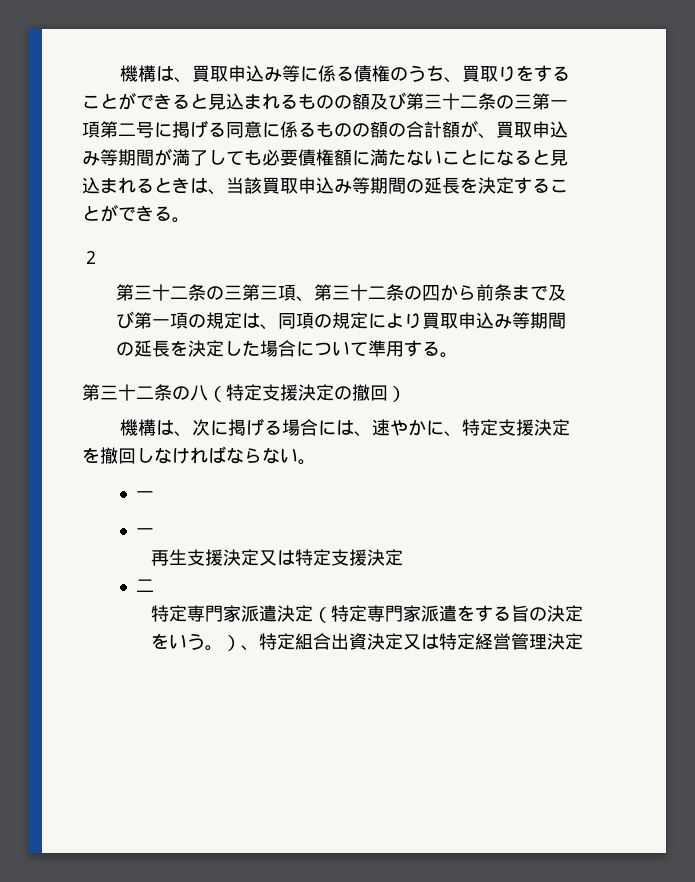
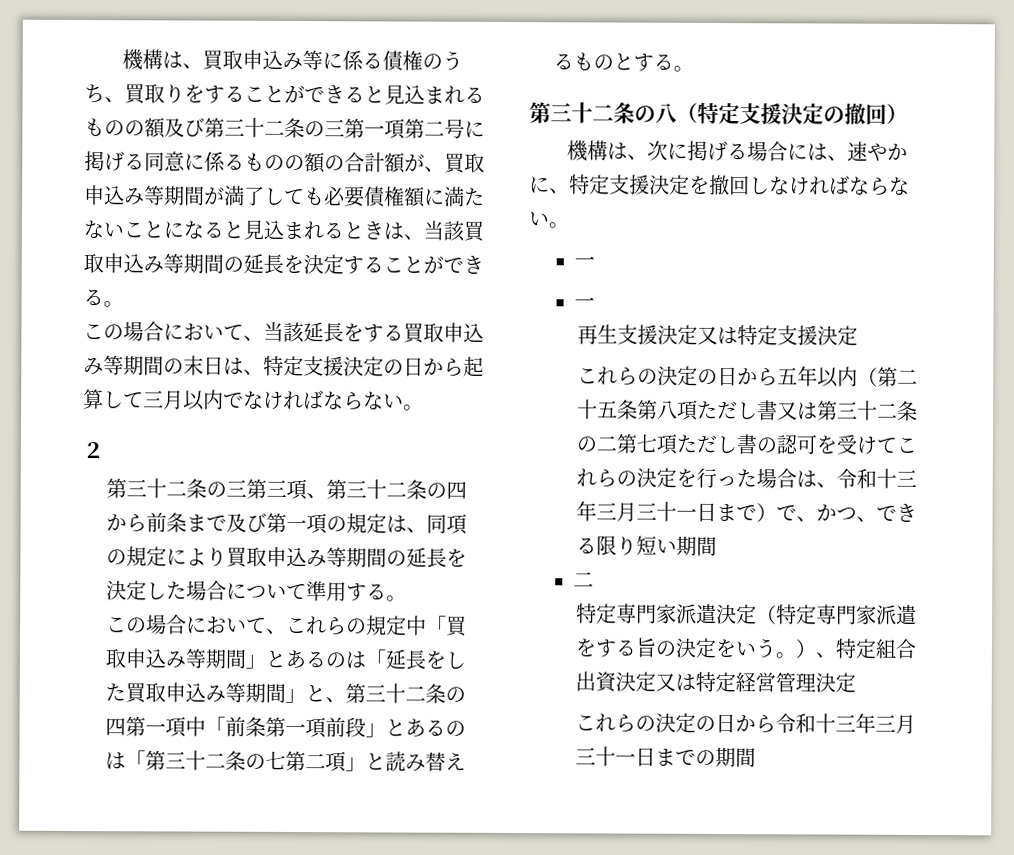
+ この場合において、当該延長をする買取申込み等期間の末日は、特定支援決定の日から起算して三月以内でなければならない。
+ この場合において、これらの規定中「買取申込み等期間」とあるのは「延長をした買取申込み等期間」と、第三十二条の四第一項中「前条第一項前段」とあるのは「第三十二条の七第二項」と読み替えるものとする。
+ これらの決定の日から五年以内（第二十五条第八項ただし書又は第三十二条の二第七項ただし書の認可を受けてこれらの決定を行った場合は、令和十三年三月三十一日まで）で、かつ、できる限り短い期間
+ これらの決定の日から令和十三年三月三十一日までの期間

